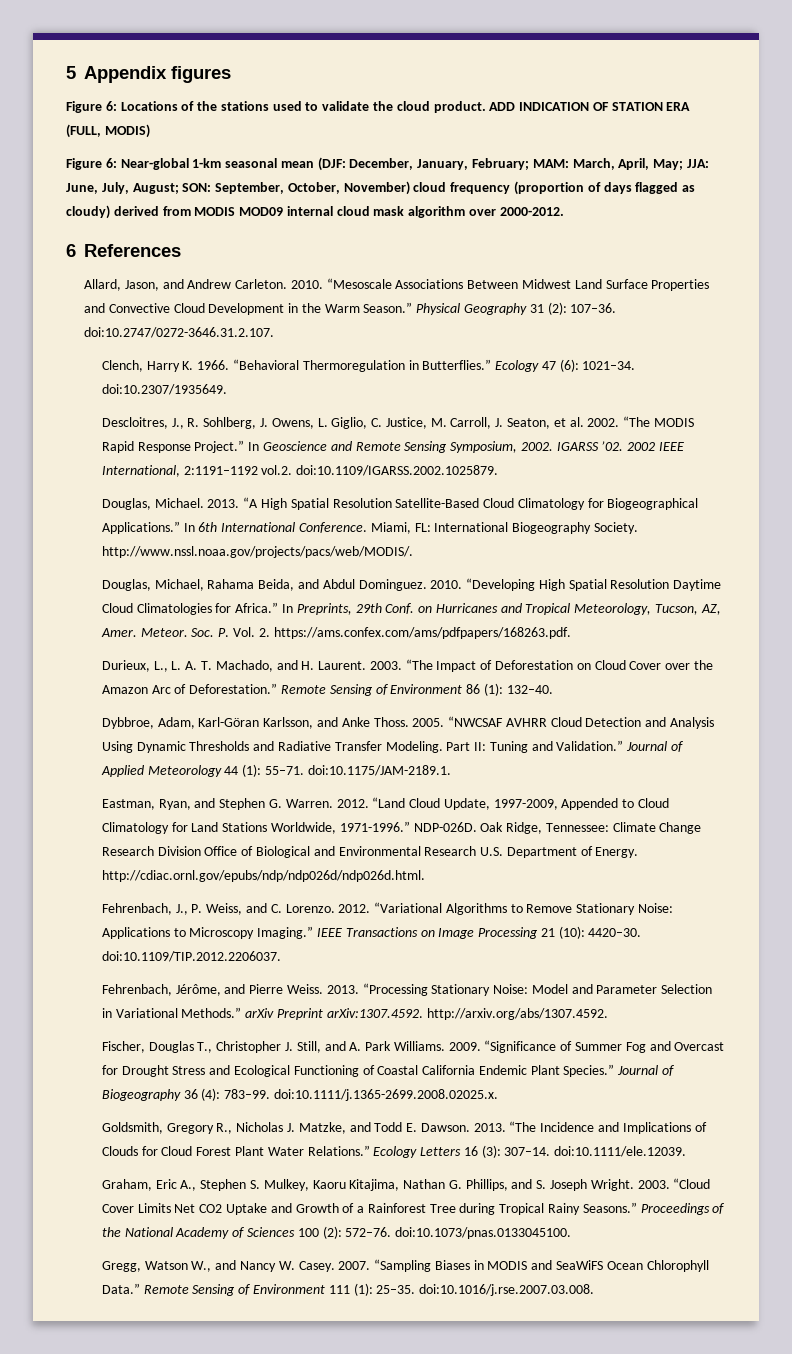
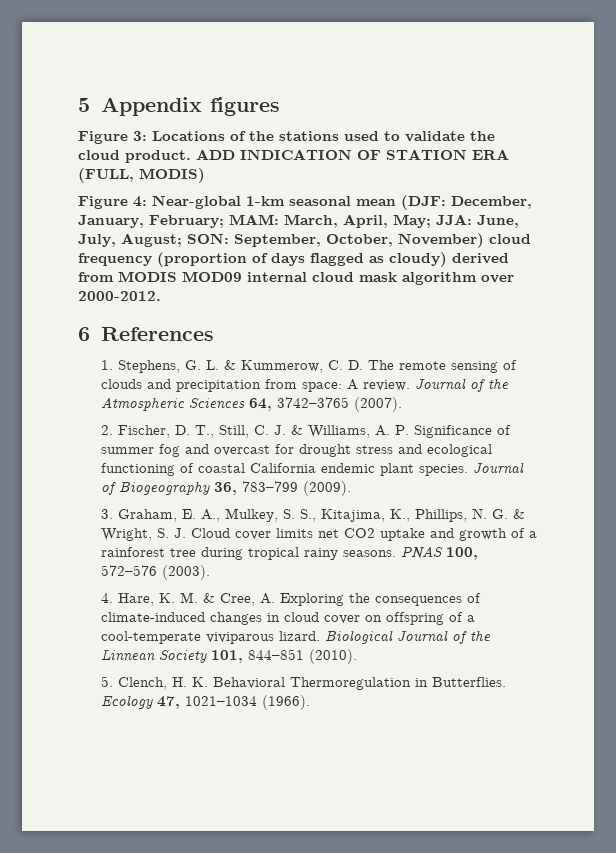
- Figure 6: Locations of the stations used to validate the cloud product.
+ Figure 3: Locations of the stations used to validate the cloud product.
- Figure 6: Near-global 1-km seasonal mean (DJF: December, January, February; MAM: March, April, May; JJA: June, July, August; SON: September, October, November) cloud frequency (proportion of days flagged as cloudy) derived from MODIS MOD09 internal cloud mask algorithm over 2000-2012.
+ Figure 4: Near-global 1-km seasonal mean (DJF: December, January, February; MAM: March, April, May; JJA: June, July, August; SON: September, October, November) cloud frequency (proportion of days flagged as cloudy) derived from MODIS MOD09 internal cloud mask algorithm over 2000-2012.
- Allard, Jason, and Andrew Carleton. 2010. “Mesoscale Associations Between Midwest Land Surface Properties and Convective Cloud Development in the Warm Season.” Physical Geography 31 (2): 107–36. doi:10.2747/0272-3646.31.2.107.
- Clench, Harry K. 1966. “Behavioral Thermoregulation in Butterflies.” Ecology 47 (6): 1021–34. doi:10.2307/1935649.
- Descloitres, J., R. Sohlberg, J. Owens, L. Giglio, C. Justice, M. Carroll, J. Seaton, et al. 2002. “The MODIS Rapid Response Project.” In Geoscience and Remote Sensing Symposium, 2002. IGARSS ’02. 2002 IEEE International, 2:1191–1192 vol.2. doi:10.1109/IGARSS.2002.1025879.
- Douglas, Michael. 2013. “A High Spatial Resolution Satellite-Based Cloud Climatology for Biogeographical Applications.” In 6th International Conference. Miami, FL: International Biogeography Society. http://www.nssl.noaa.gov/projects/pacs/web/MODIS/.
- Douglas, Michael, Rahama Beida, and Abdul Dominguez. 2010. “Developing High Spatial Resolution Daytime Cloud Climatologies for Africa.” In Preprints, 29th Conf. on Hurricanes and Tropical Meteorology, Tucson, AZ, Amer. Meteor. Soc. P. Vol. 2. https://ams.confex.com/ams/pdfpapers/168263.pdf.
- Durieux, L., L. A. T. Machado, and H. Laurent. 2003. “The Impact of Deforestation on Cloud Cover over the Amazon Arc of Deforestation.” Remote Sensing of Environment 86 (1): 132–40.
- Dybbroe, Adam, Karl-Göran Karlsson, and Anke Thoss. 2005. “NWCSAF AVHRR Cloud Detection and Analysis Using Dynamic Thresholds and Radiative Transfer Modeling. Part II: Tuning and Validation.” Journal of Applied Meteorology 44 (1): 55–71. doi:10.1175/JAM-2189.1.
- Eastman, Ryan, and Stephen G. Warren. 2012. “Land Cloud Update, 1997-2009, Appended to Cloud Climatology for Land Stations Worldwide, 1971-1996.” NDP-026D. Oak Ridge, Tennessee: Climate Change Research Division Office of Biological and Environmental Research U.S. Department of Energy. http://cdiac.ornl.gov/epubs/ndp/ndp026d/ndp026d.html.
- Fehrenbach, J., P. Weiss, and C. Lorenzo. 2012. “Variational Algorithms to Remove Stationary Noise: Applications to Microscopy Imaging.” IEEE Transactions on Image Processing 21 (10): 4420–30. doi:10.1109/TIP.2012.2206037.
- Fehrenbach, Jérôme, and Pierre Weiss. 2013. “Processing Stationary Noise: Model and Parameter Selection in Variational Methods.” arXiv Preprint arXiv:1307.4592. http://arxiv.org/abs/1307.4592.
- Fischer, Douglas T., Christopher J. Still, and A. Park Williams. 2009. “Significance of Summer Fog and Overcast for Drought Stress and Ecological Functioning of Coastal California Endemic Plant Species.” Journal of Biogeography 36 (4): 783–99. doi:10.1111/j.1365-2699.2008.02025.x.
- Goldsmith, Gregory R., Nicholas J. Matzke, and Todd E. Dawson. 2013. “The Incidence and Implications of Clouds for Cloud Forest Plant Water Relations.” Ecology Letters 16 (3): 307–14. doi:10.1111/ele.12039.
- Graham, Eric A., Stephen S. Mulkey, Kaoru Kitajima, Nathan G. Phillips, and S. Joseph Wright. 2003. “Cloud Cover Limits Net CO2 Uptake and Growth of a Rainforest Tree during Tropical Rainy Seasons.” Proceedings of the National Academy of Sciences 100 (2): 572–76. doi:10.1073/pnas.0133045100.
- Gregg, Watson W., and Nancy W. Casey. 2007. “Sampling Biases in MODIS and SeaWiFS Ocean Chlorophyll Data.” Remote Sensing of Environment 111 (1): 25–35. doi:10.1016/j.rse.2007.03.008.
+ 1. Stephens, G. L. & Kummerow, C. D. The remote sensing of clouds and precipitation from space: A review. Journal of the Atmospheric Sciences 64, 3742–3765 (2007).
+ 2. Fischer, D. T., Still, C. J. & Williams, A. P. Significance of summer fog and overcast for drought stress and ecological functioning of coastal California endemic plant species. Journal of Biogeography 36, 783–799 (2009).
+ 3. Graham, E. A., Mulkey, S. S., Kitajima, K., Phillips, N. G. & Wright, S. J. Cloud cover limits net CO2 uptake and growth of a rainforest tree during tropical rainy seasons. PNAS 100, 572–576 (2003).
+ 4. Hare, K. M. & Cree, A. Exploring the consequences of climate-induced changes in cloud cover on offspring of a cool-temperate viviparous lizard. Biological Journal of the Linnean Society 101, 844–851 (2010).
+ 5. Clench, H. K. Behavioral Thermoregulation in Butterflies. Ecology 47, 1021–1034 (1966).

